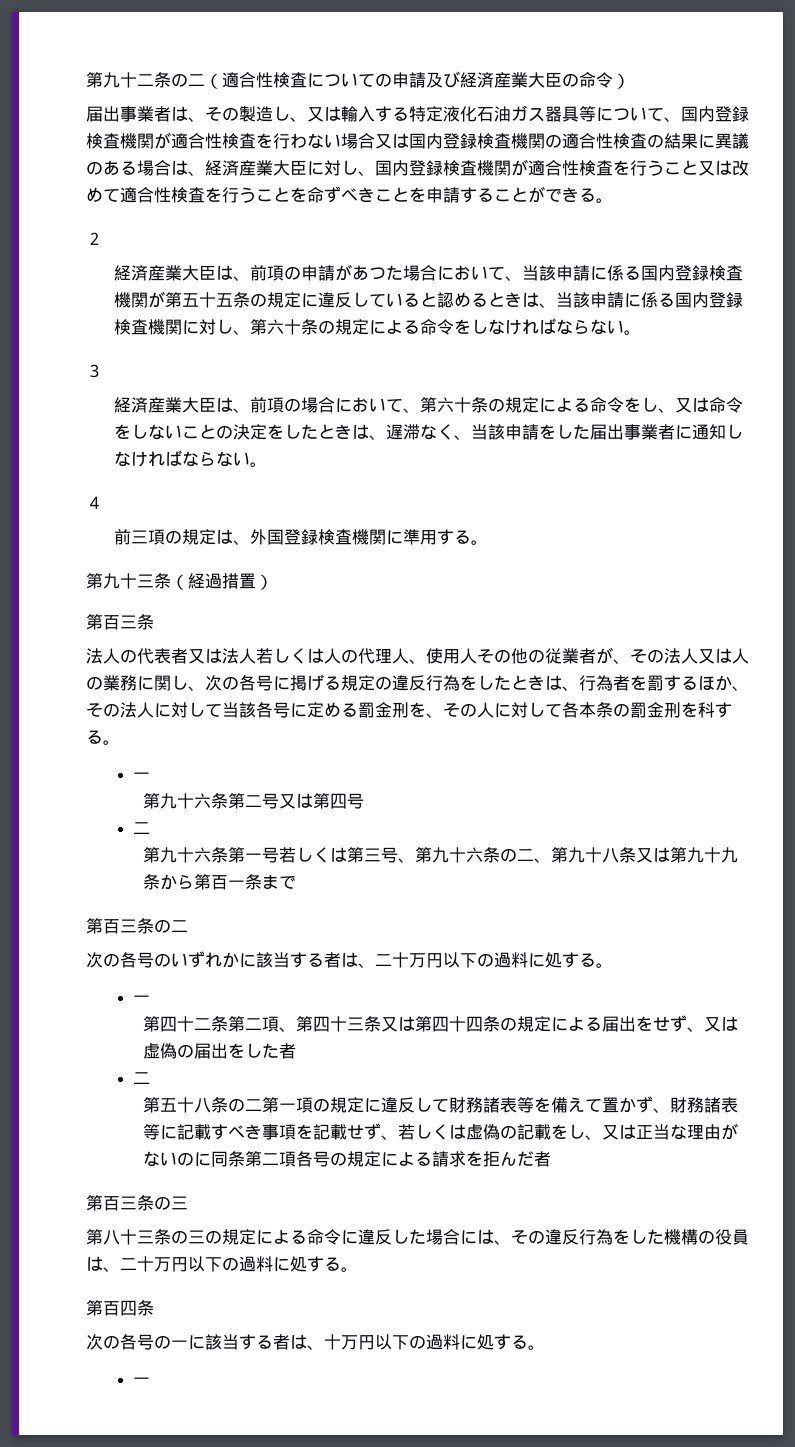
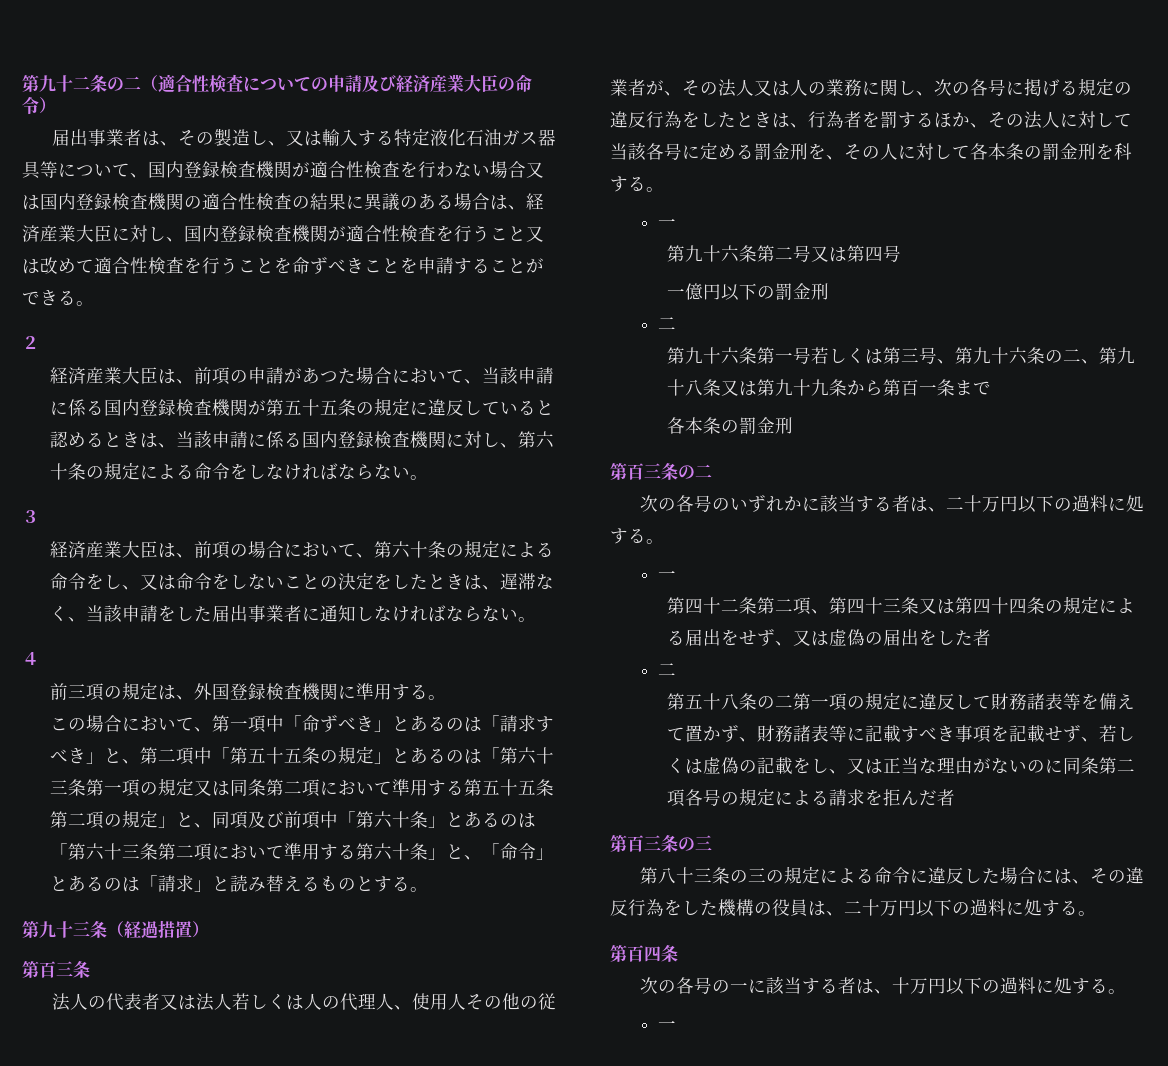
+ この場合において、第一項中「命ずべき」とあるのは「請求すべき」と、第二項中「第五十五条の規定」とあるのは「第六十三条第一項の規定又は同条第二項において準用する第五十五条第二項の規定」と、同項及び前項中「第六十条」とあるのは「第六十三条第二項において準用する第六十条」と、「命令」とあるのは「請求」と読み替えるものとする。
+ 一億円以下の罰金刑
  第九十六条第一号若しくは第三号、第九十六条の二、第九十八条又は第九十九条から第百一条まで
+ 各本条の罰金刑

